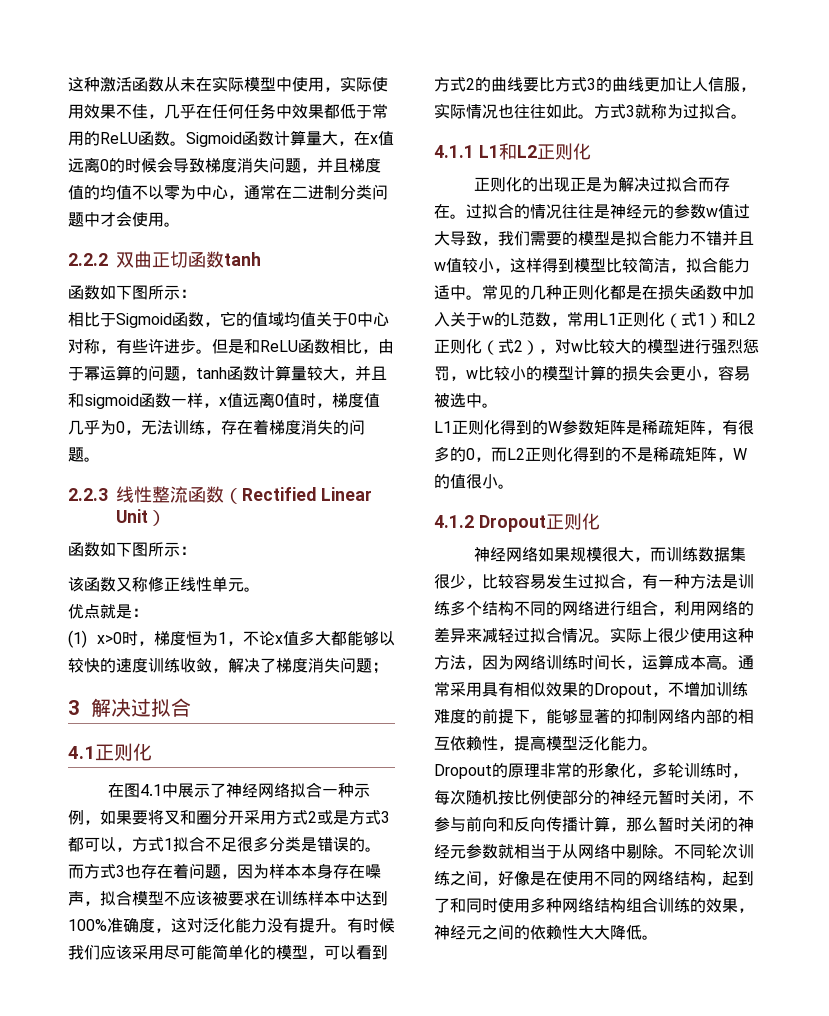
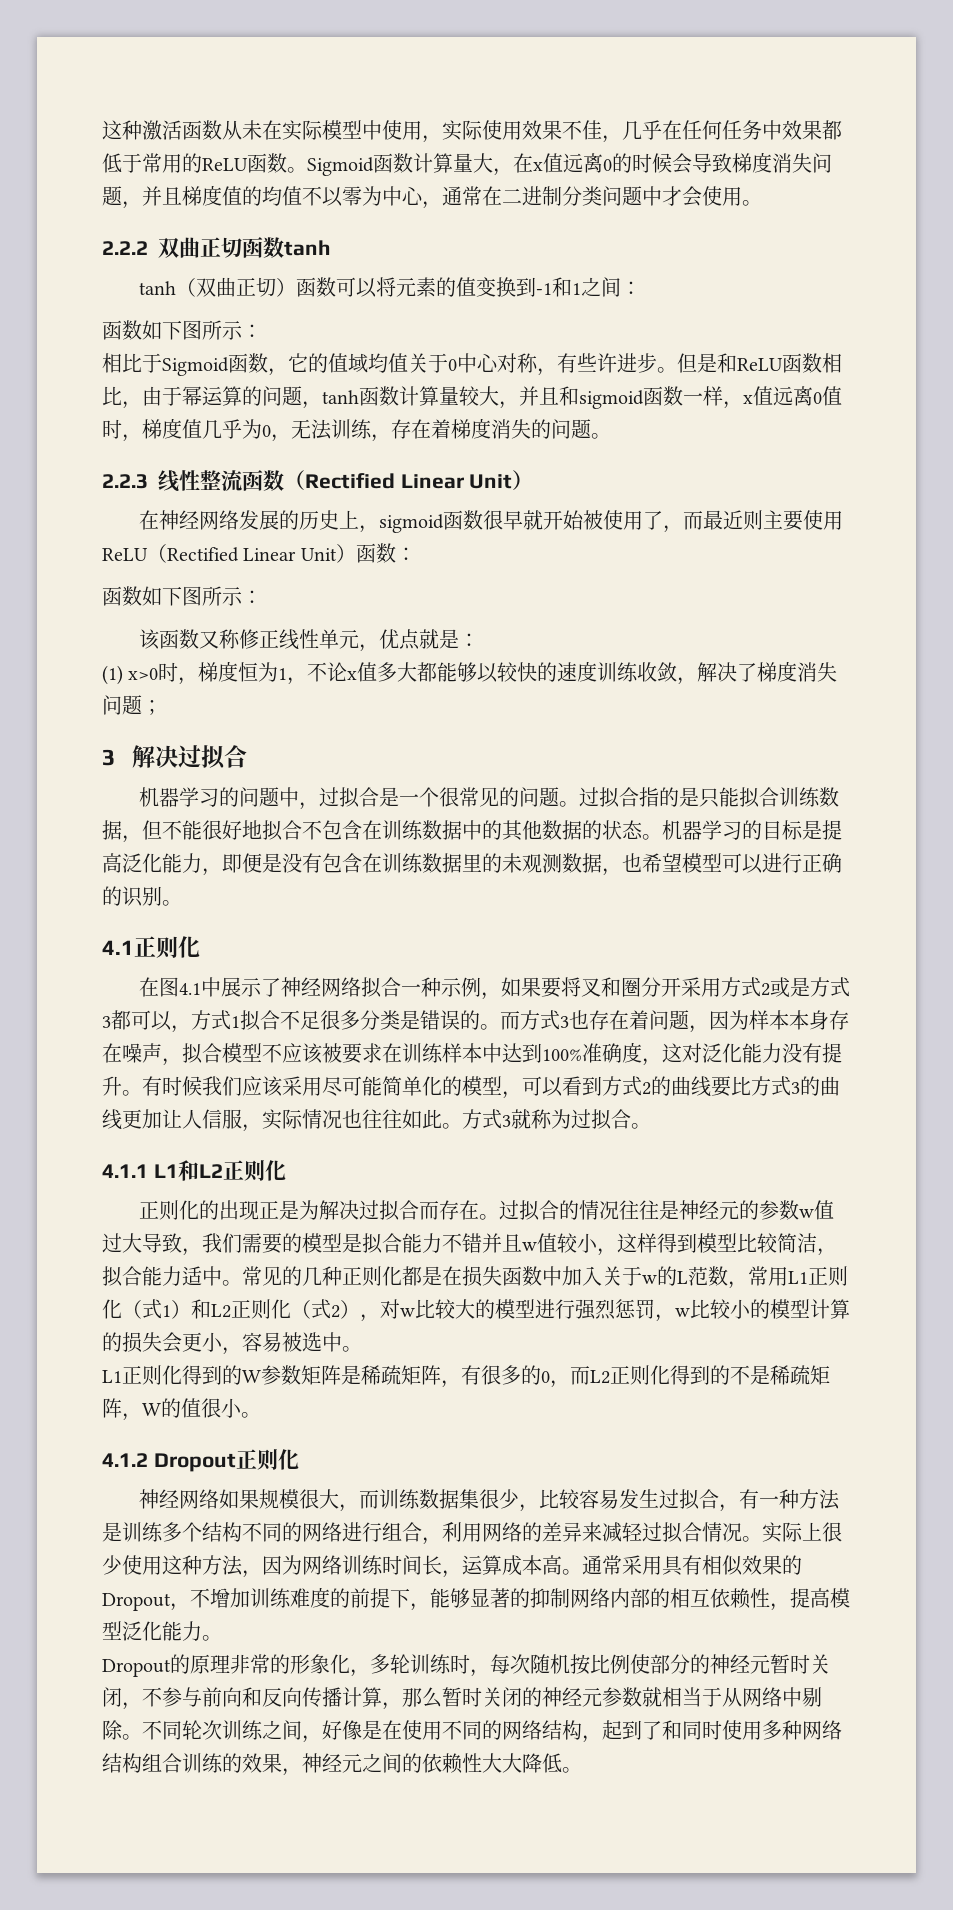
+ tanh（双曲正切）函数可以将元素的值变换到-1和1之间：
+ 在神经网络发展的历史上，sigmoid函数很早就开始被使用了，而最近则主要使用ReLU（Rectified Linear Unit）函数：
- 该函数又称修正线性单元。
- 优点就是：
+ 该函数又称修正线性单元，优点就是：
+ 机器学习的问题中，过拟合是一个很常见的问题。过拟合指的是只能拟合训练数据，但不能很好地拟合不包含在训练数据中的其他数据的状态。机器学习的目标是提高泛化能力，即便是没有包含在训练数据里的未观测数据，也希望模型可以进行正确的识别。

